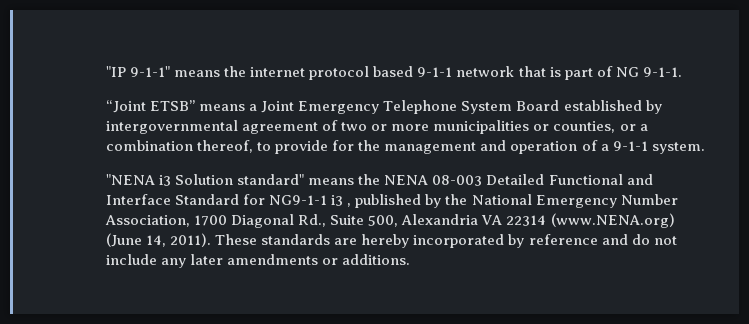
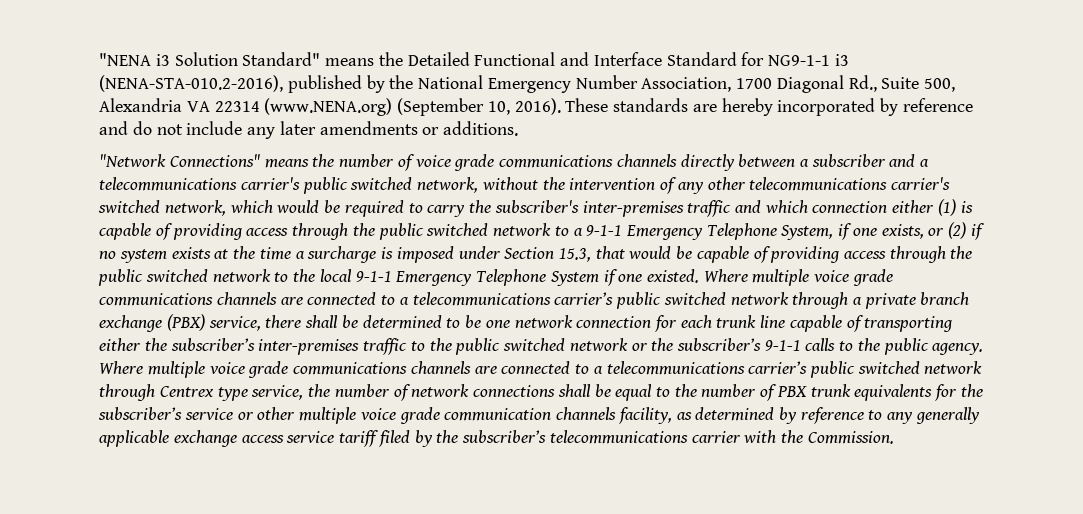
- "IP 9-1-1" means the internet protocol based 9-1-1 network that is part of NG 9-1-1.
- “Joint ETSB” means a Joint Emergency Telephone System Board established by intergovernmental agreement of two or more municipalities or counties, or a combination thereof, to provide for the management and operation of a 9-1-1 system.
- "NENA i3 Solution standard" means the NENA 08-003 Detailed Functional and Interface Standard for NG9-1-1 i3 , published by the National Emergency Number Association, 1700 Diagonal Rd., Suite 500, Alexandria VA 22314 (www.NENA.org) (June 14, 2011).
+ "NENA i3 Solution Standard" means the Detailed Functional and Interface Standard for NG9-1-1 i3 (NENA-STA-010.2-2016), published by the National Emergency Number Association, 1700 Diagonal Rd., Suite 500, Alexandria VA 22314 (www.NENA.org) (September 10, 2016).
+ "Network Connections" means the number of voice grade communications channels directly between a subscriber and a telecommunications carrier's public switched network, without the intervention of any other telecommunications carrier's switched network, which would be required to carry the subscriber's inter-premises traffic and which connection either (1) is capable of providing access through the public switched network to a 9-1-1 Emergency Telephone System, if one exists, or (2) if no system exists at the time a surcharge is imposed under Section 15.3, that would be capable of providing access through the public switched network to the local 9-1-1 Emergency Telephone System if one existed. Where multiple voice grade communications channels are connected to a telecommunications carrier’s public switched network through a private branch exchange (PBX) service, there shall be determined to be one network connection for each trunk line capable of transporting either the subscriber’s inter-premises traffic to the public switched network or the subscriber’s 9-1-1 calls to the public agency. Where multiple voice grade communications channels are connected to a telecommunications carrier’s public switched network through Centrex type service, the number of network connections shall be equal to the number of PBX trunk equivalents for the subscriber’s service or other multiple voice grade communication channels facility, as determined by reference to any generally applicable exchange access service tariff filed by the subscriber’s telecommunications carrier with the Commission.

